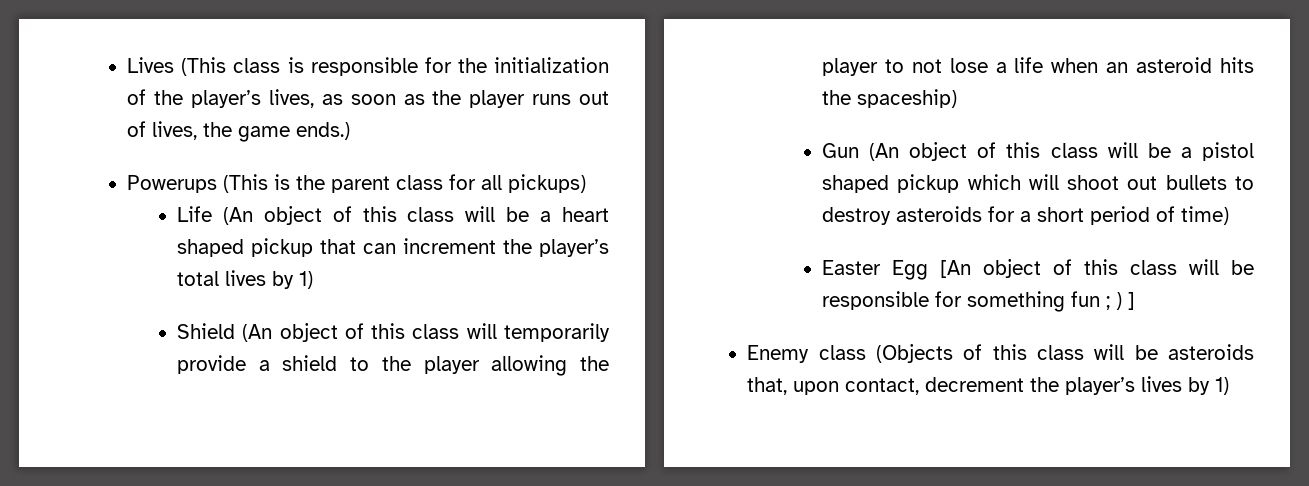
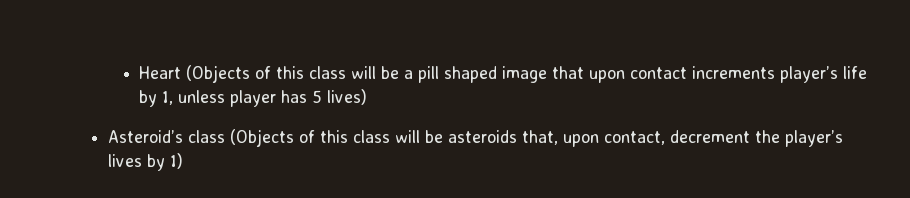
- Lives (This class is responsible for the initialization of the player’s lives, as soon as the player runs out of lives, the game ends.)
- Powerups (This is the parent class for all pickups)
- Life (An object of this class will be a heart shaped pickup that can increment the player’s total lives by 1)
- Shield (An object of this class will temporarily provide a shield to the player allowing the player to not lose a life when an asteroid hits the spaceship)
- Gun (An object of this class will be a pistol shaped pickup which will shoot out bullets to destroy asteroids for a short period of time)
- Easter Egg [An object of this class will be responsible for something fun ; ) ]
- Enemy class (Objects of this class will be asteroids that, upon contact, decrement the player’s lives by 1)
+ Heart (Objects of this class will be a pill shaped image that upon contact increments player’s life by 1, unless player has 5 lives)
+ Asteroid’s class (Objects of this class will be asteroids that, upon contact, decrement the player’s lives by 1)

